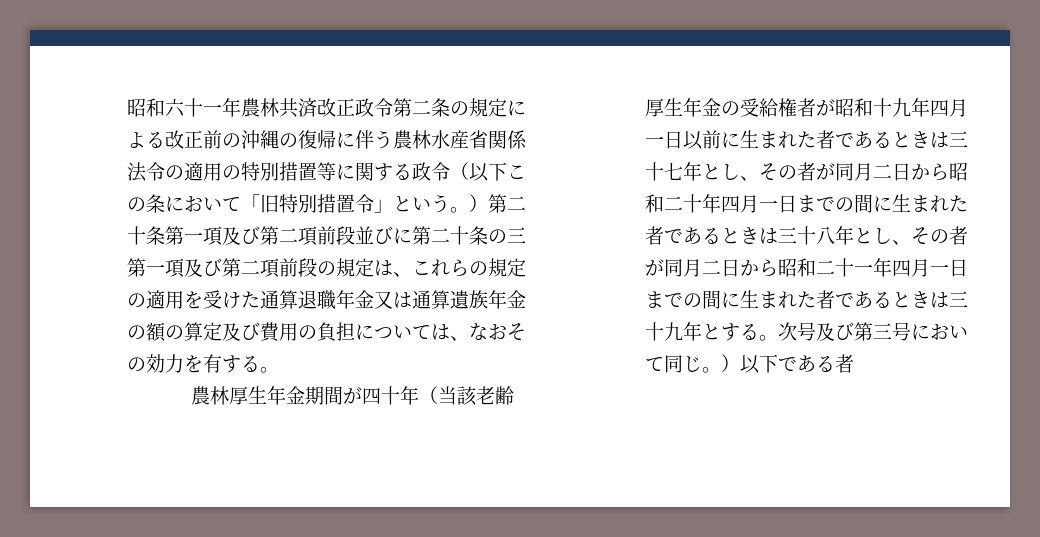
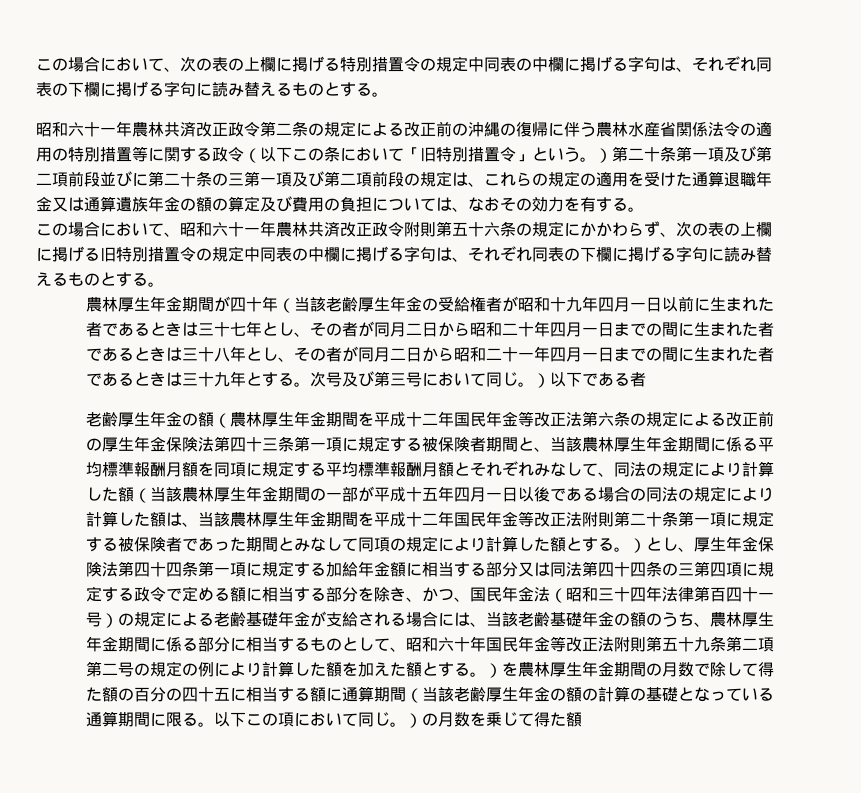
+ この場合において、次の表の上欄に掲げる特別措置令の規定中同表の中欄に掲げる字句は、それぞれ同表の下欄に掲げる字句に読み替えるものとする。
+ この場合において、昭和六十一年農林共済改正政令附則第五十六条の規定にかかわらず、次の表の上欄に掲げる旧特別措置令の規定中同表の中欄に掲げる字句は、それぞれ同表の下欄に掲げる字句に読み替えるものとする。
+ 老齢厚生年金の額（農林厚生年金期間を平成十二年国民年金等改正法第六条の規定による改正前の厚生年金保険法第四十三条第一項に規定する被保険者期間と、当該農林厚生年金期間に係る平均標準報酬月額を同項に規定する平均標準報酬月額とそれぞれみなして、同法の規定により計算した額（当該農林厚生年金期間の一部が平成十五年四月一日以後である場合の同法の規定により計算した額は、当該農林厚生年金期間を平成十二年国民年金等改正法附則第二十条第一項に規定する被保険者であった期間とみなして同項の規定により計算した額とする。）とし、厚生年金保険法第四十四条第一項に規定する加給年金額に相当する部分又は同法第四十四条の三第四項に規定する政令で定める額に相当する部分を除き、かつ、国民年金法（昭和三十四年法律第百四十一号）の規定による老齢基礎年金が支給される場合には、当該老齢基礎年金の額のうち、農林厚生年金期間に係る部分に相当するものとして、昭和六十年国民年金等改正法附則第五十九条第二項第二号の規定の例により計算した額を加えた額とする。）を農林厚生年金期間の月数で除して得た額の百分の四十五に相当する額に通算期間（当該老齢厚生年金の額の計算の基礎となっている通算期間に限る。以下この項において同じ。）の月数を乗じて得た額

